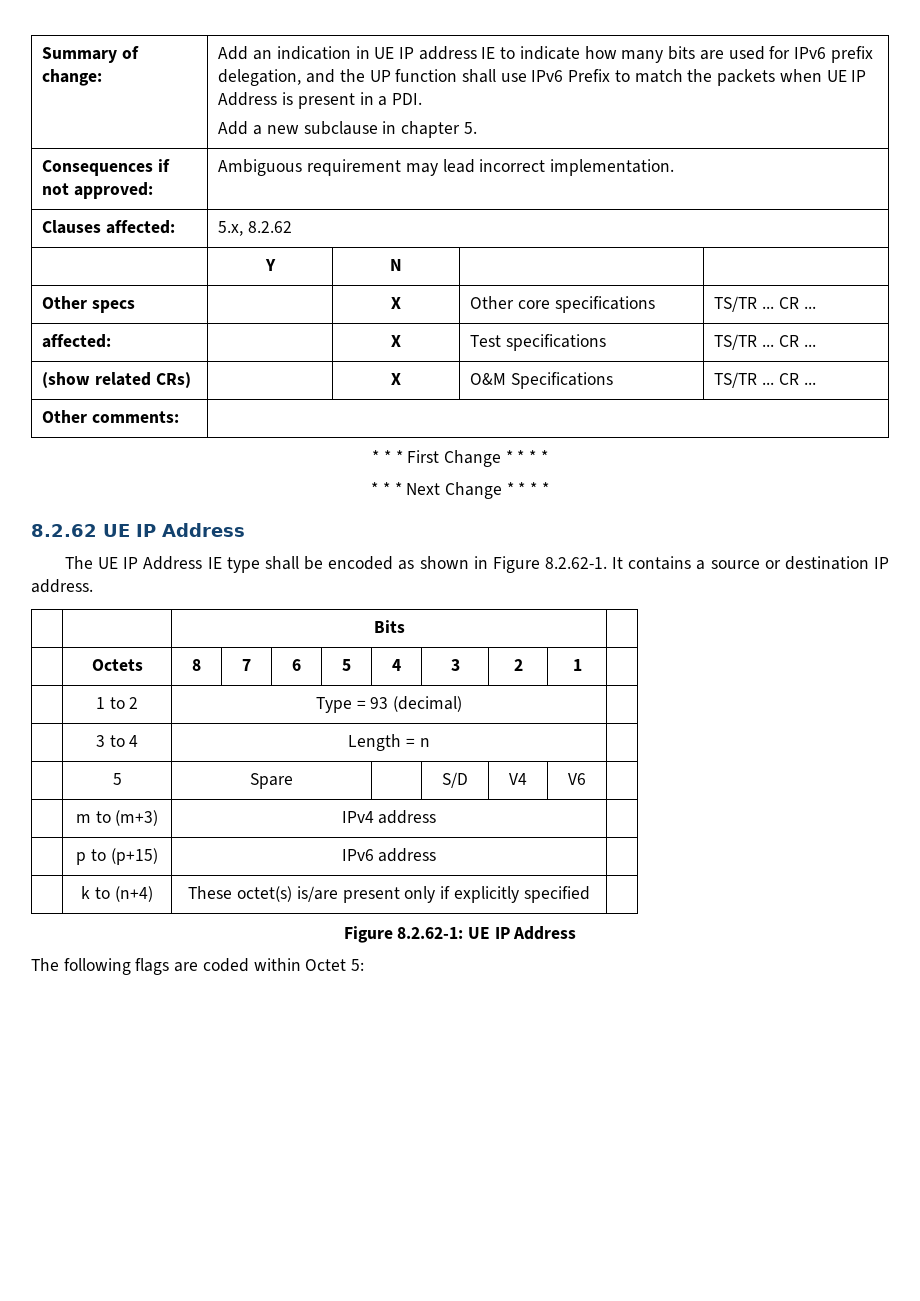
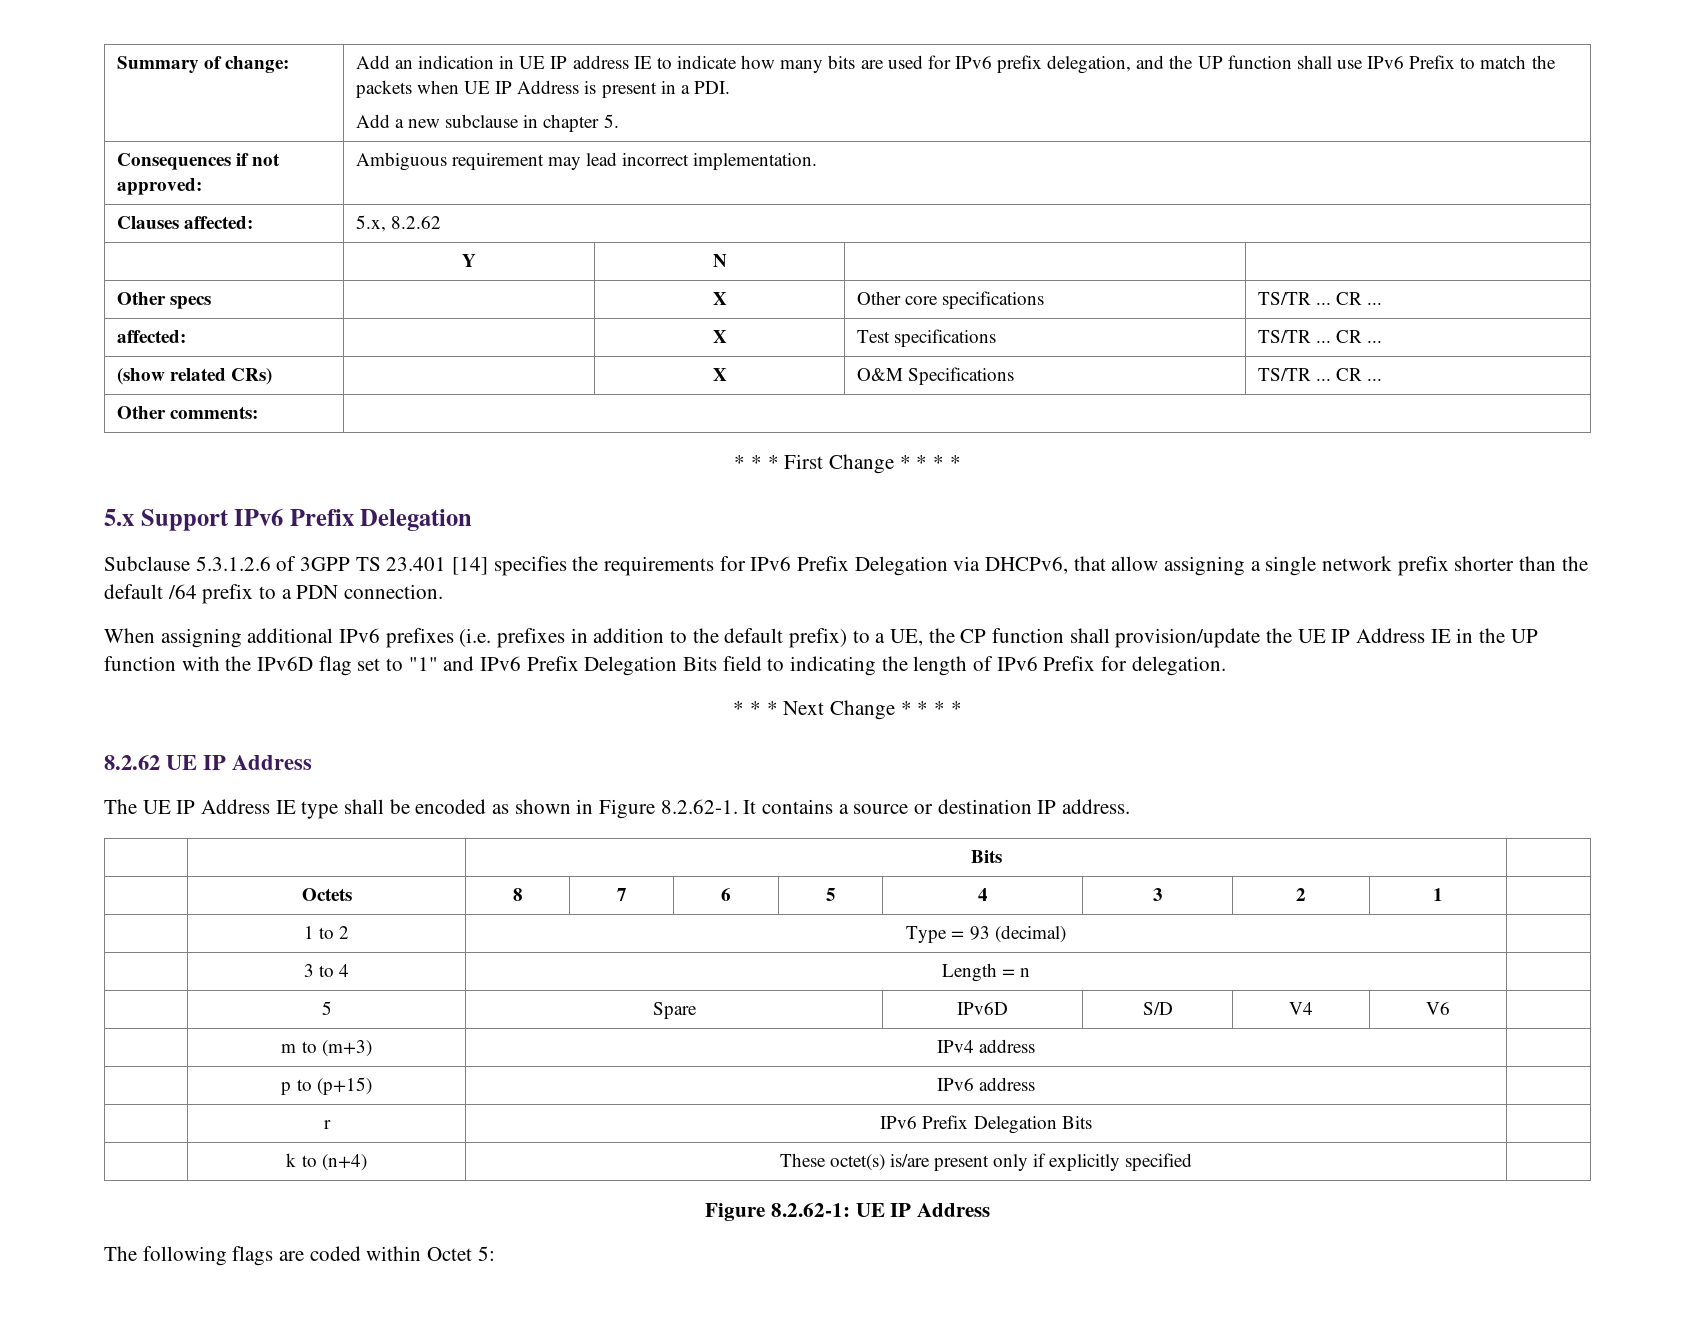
+ 5.x Support IPv6 Prefix Delegation
+ Subclause 5.3.1.2.6 of 3GPP TS 23.401 [14] specifies the requirements for IPv6 Prefix Delegation via DHCPv6, that allow assigning a single network prefix shorter than the default /64 prefix to a PDN connection.
+ When assigning additional IPv6 prefixes (i.e. prefixes in addition to the default prefix) to a UE, the CP function shall provision/update the UE IP Address IE in the UP function with the IPv6D flag set to "1" and IPv6 Prefix Delegation Bits field to indicating the length of IPv6 Prefix for delegation.
- | 5 | Spare | | S/D | V4 | V6 |
+ | 5 | Spare | IPv6D | S/D | V4 | V6 |
+ | r | IPv6 Prefix Delegation Bits |

